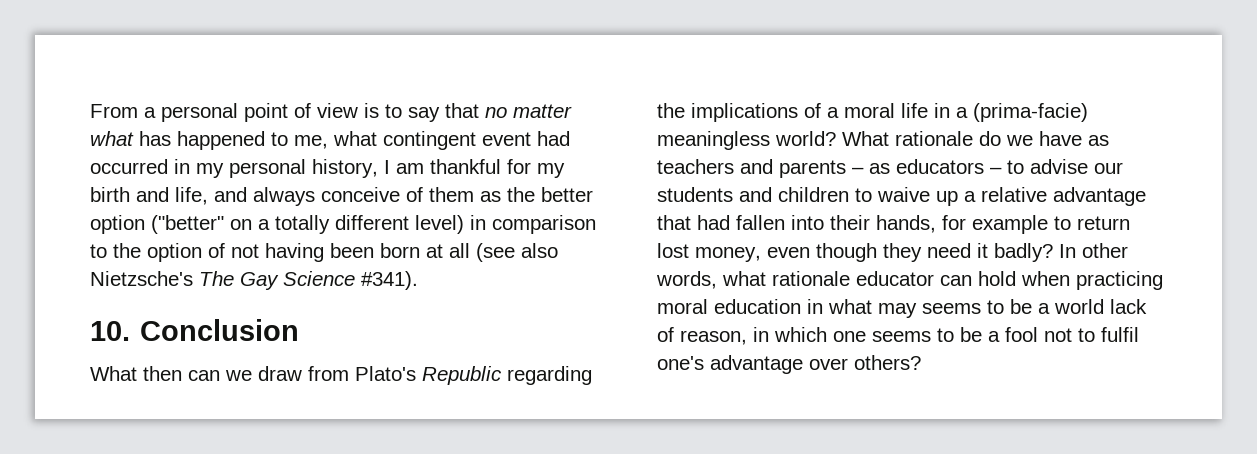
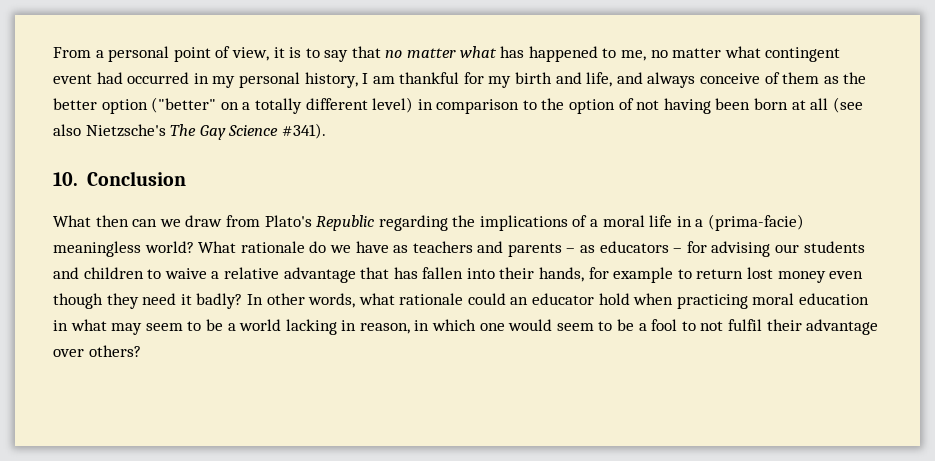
- From a personal point of view is to say that no matter what has happened to me, what contingent event had occurred in my personal history, I am thankful for my birth and life, and always conceive of them as the better option ("better" on a totally different level) in comparison to the option of not having been born at all (see also Nietzsche's The Gay Science #341).
+ From a personal point of view, it is to say that no matter what has happened to me, no matter what contingent event had occurred in my personal history, I am thankful for my birth and life, and always conceive of them as the better option ("better" on a totally different level) in comparison to the option of not having been born at all (see also Nietzsche's The Gay Science #341).
- What rationale do we have as teachers and parents – as educators – to advise our students and children to waive up a relative advantage that had fallen into their hands, for example to return lost money, even though they need it badly?
+ What rationale do we have as teachers and parents – as educators – for advising our students and children to waive a relative advantage that has fallen into their hands, for example to return lost money even though they need it badly?
- In other words, what rationale educator can hold when practicing moral education in what may seems to be a world lack of reason, in which one seems to be a fool not to fulfil one's advantage over others?
+ In other words, what rationale could an educator hold when practicing moral education in what may seem to be a world lacking in reason, in which one would seem to be a fool to not fulfil their advantage over others?

